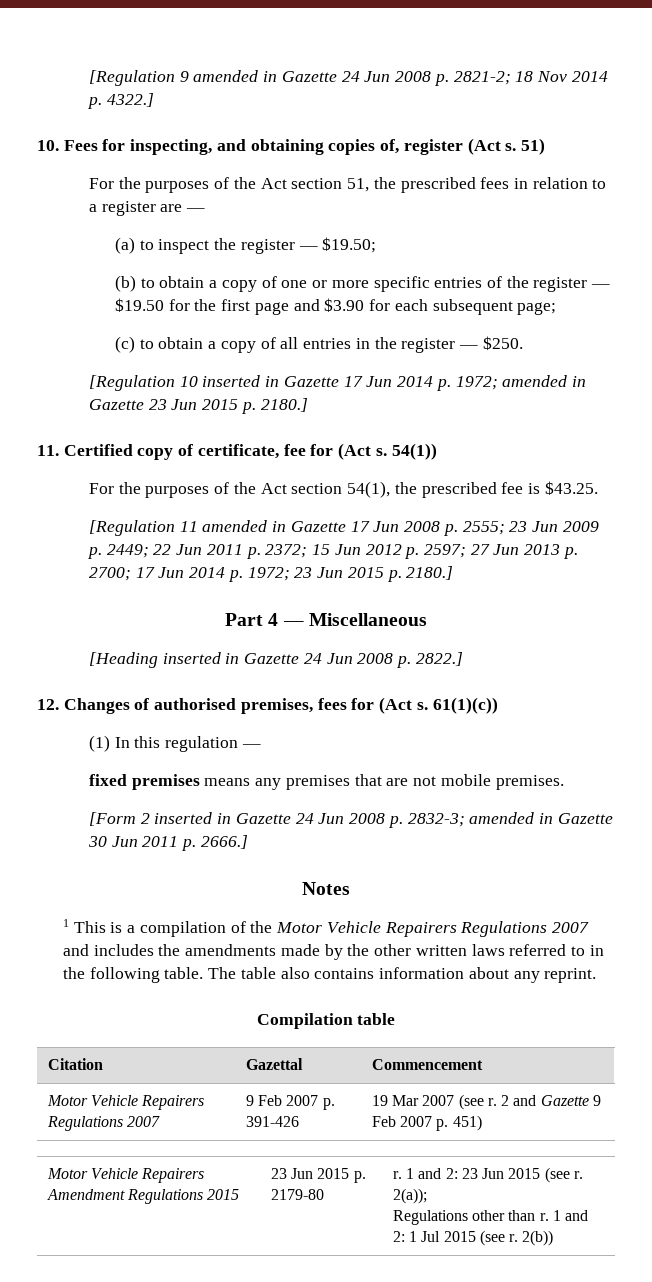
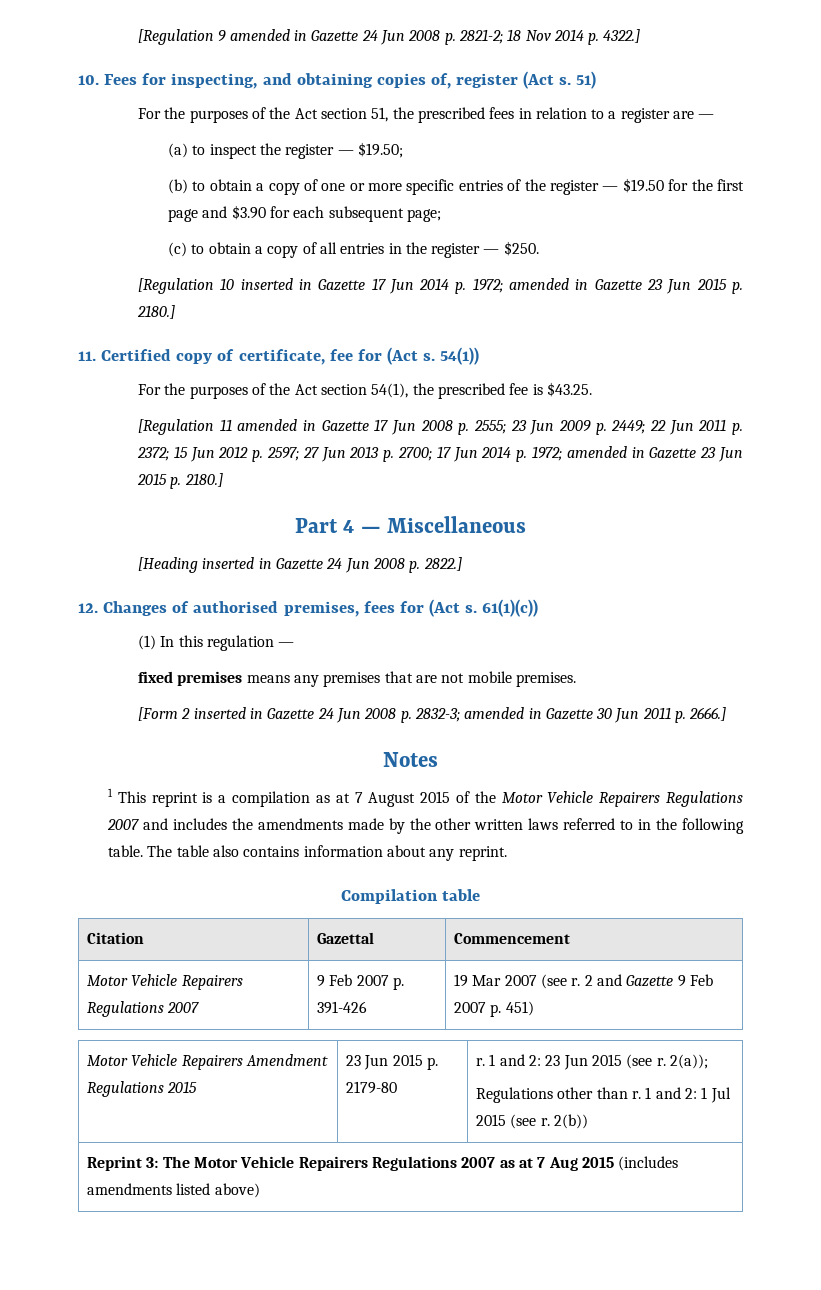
- [Regulation 11 amended in Gazette 17 Jun 2008 p. 2555; 23 Jun 2009 p. 2449; 22 Jun 2011 p. 2372; 15 Jun 2012 p. 2597; 27 Jun 2013 p. 2700; 17 Jun 2014 p. 1972; 23 Jun 2015 p. 2180.]
+ [Regulation 11 amended in Gazette 17 Jun 2008 p. 2555; 23 Jun 2009 p. 2449; 22 Jun 2011 p. 2372; 15 Jun 2012 p. 2597; 27 Jun 2013 p. 2700; 17 Jun 2014 p. 1972; amended in Gazette 23 Jun 2015 p. 2180.]
- 1 This is a compilation of the Motor Vehicle Repairers Regulations 2007 and includes the amendments made by the other written laws referred to in the following table.
+ 1 This reprint is a compilation as at 7 August 2015 of the Motor Vehicle Repairers Regulations 2007 and includes the amendments made by the other written laws referred to in the following table.
+ Reprint 3: The Motor Vehicle Repairers Regulations 2007 as at 7 Aug 2015 (includes amendments listed above)

